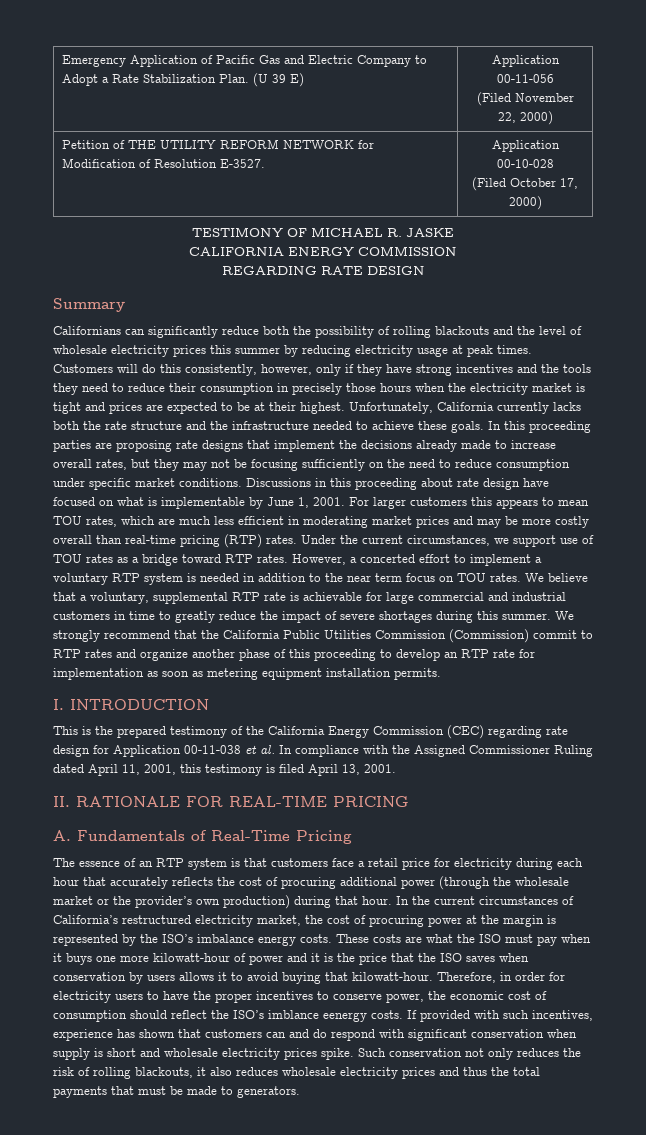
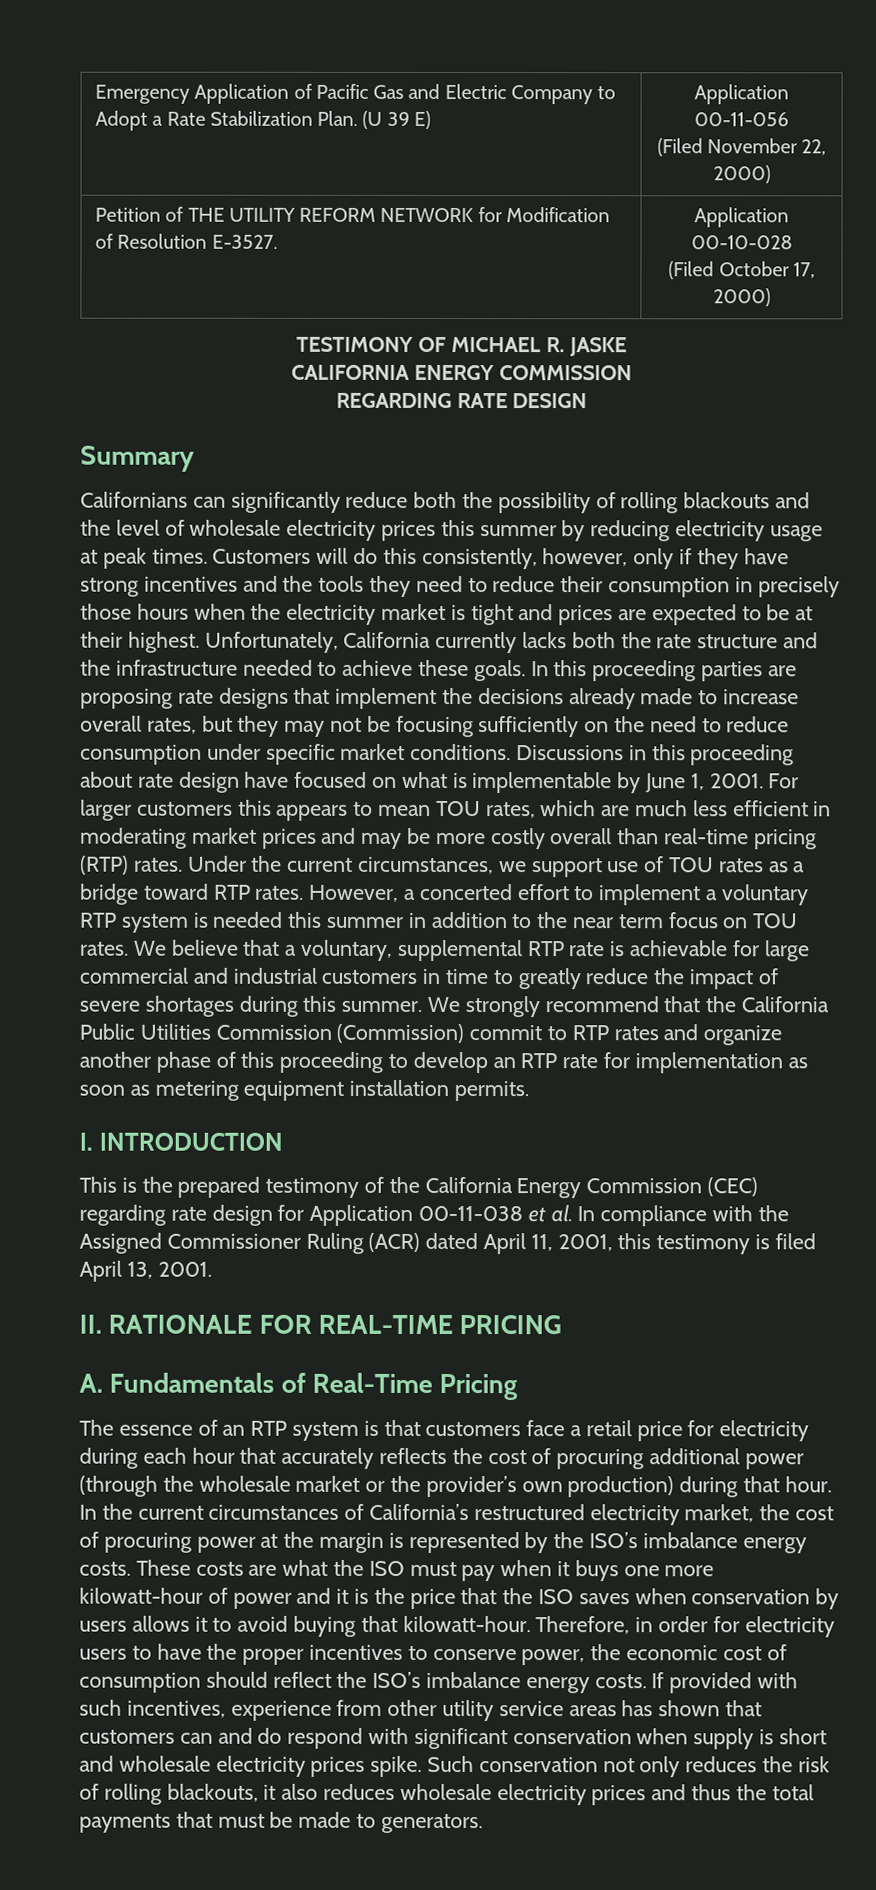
- However, a concerted effort to implement a voluntary RTP system is needed in addition to the near term focus on TOU rates.
+ However, a concerted effort to implement a voluntary RTP system is needed this summer in addition to the near term focus on TOU rates.
- This is the prepared testimony of the California Energy Commission (CEC) regarding rate design for Application 00-11-038 et al. In compliance with the Assigned Commissioner Ruling dated April 11, 2001, this testimony is filed April 13, 2001.
+ This is the prepared testimony of the California Energy Commission (CEC) regarding rate design for Application 00-11-038 et al. In compliance with the Assigned Commissioner Ruling (ACR) dated April 11, 2001, this testimony is filed April 13, 2001.
- Therefore, in order for electricity users to have the proper incentives to conserve power, the economic cost of consumption should reflect the ISO’s imblance eenergy costs.
+ Therefore, in order for electricity users to have the proper incentives to conserve power, the economic cost of consumption should reflect the ISO’s imbalance energy costs.
- If provided with such incentives, experience has shown that customers can and do respond with significant conservation when supply is short and wholesale electricity prices spike.
+ If provided with such incentives, experience from other utility service areas has shown that customers can and do respond with significant conservation when supply is short and wholesale electricity prices spike.

